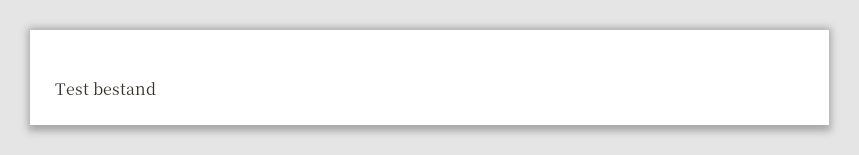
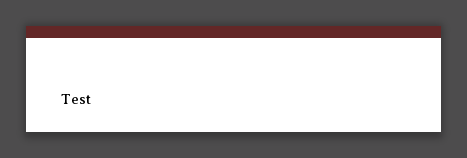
- Test bestand
+ Test

